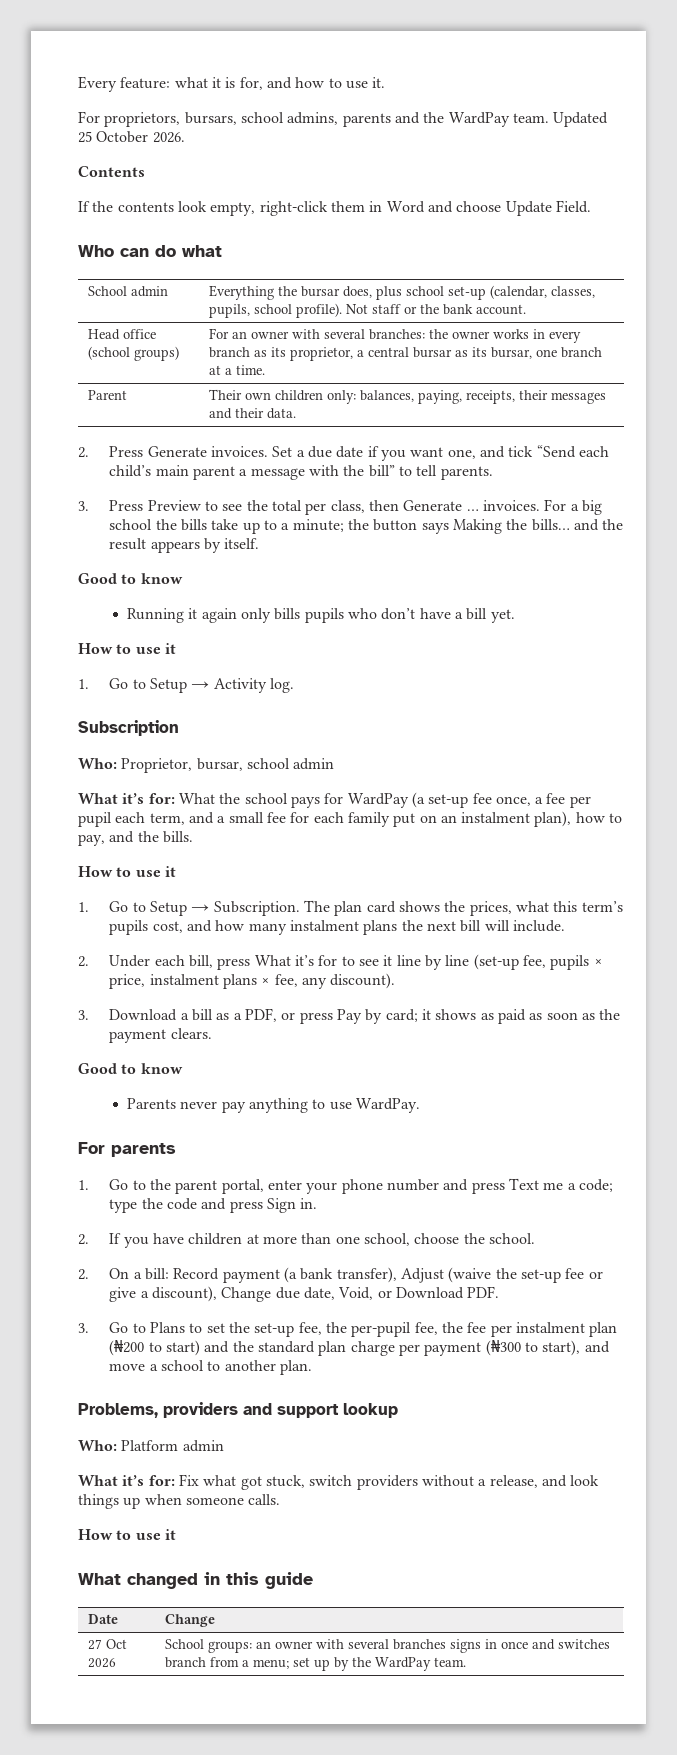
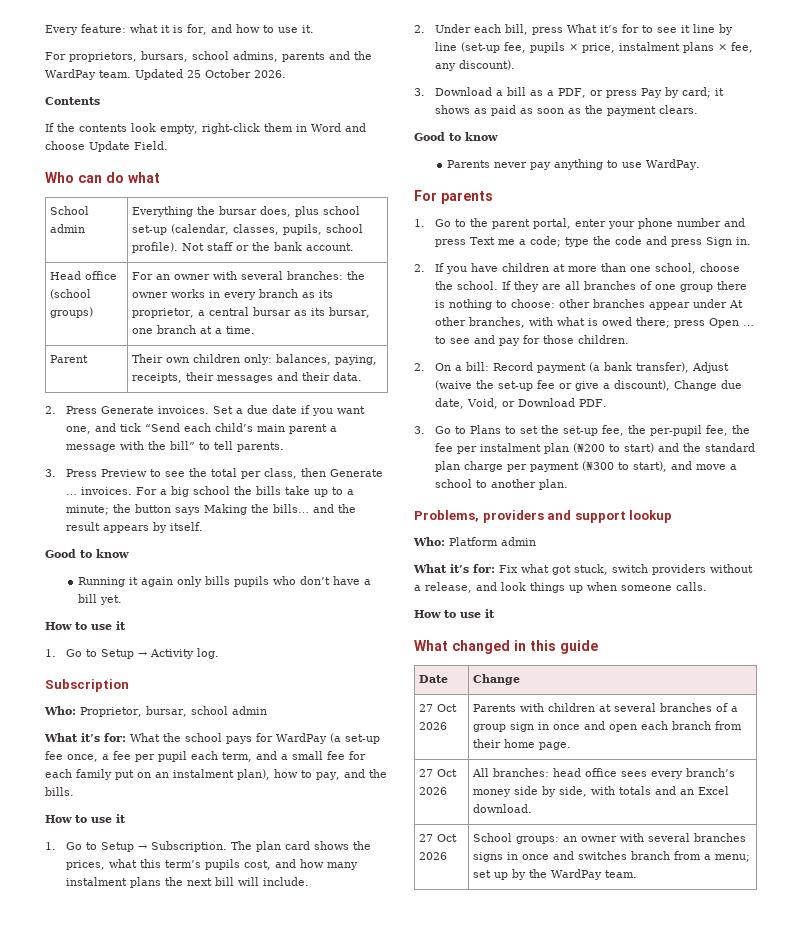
+ If they are all branches of one group there is nothing to choose: other branches appear under At other branches, with what is owed there; press Open … to see and pay for those children.
+ 27 Oct 2026 | Parents with children at several branches of a group sign in once and open each branch from their home page.
+ 27 Oct 2026 | All branches: head office sees every branch’s money side by side, with totals and an Excel download.

